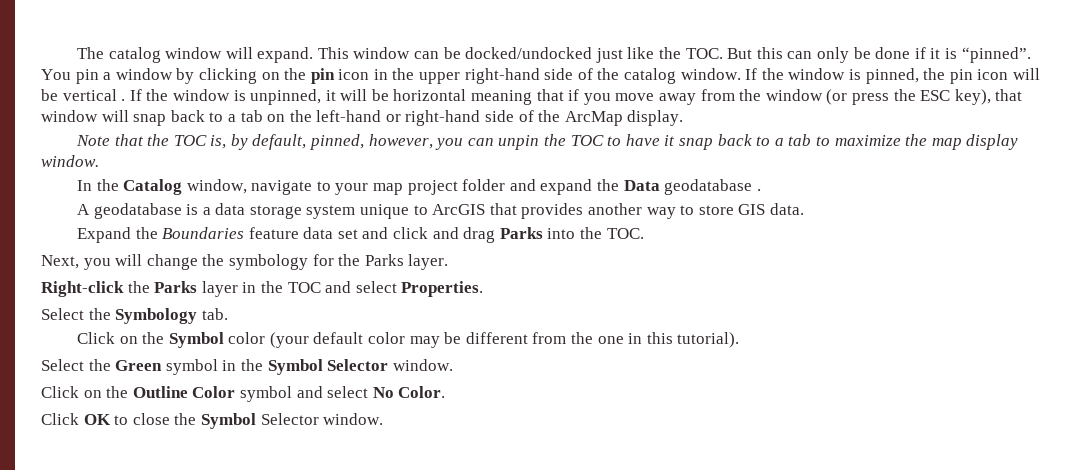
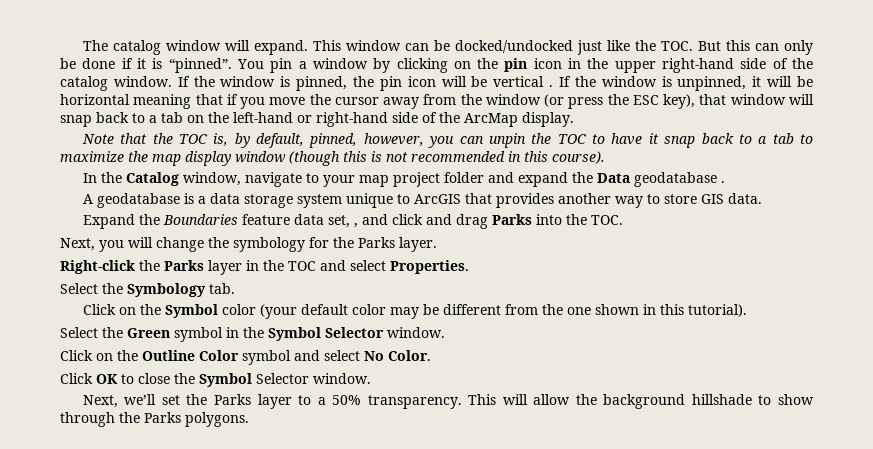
- If the window is unpinned, it will be horizontal meaning that if you move away from the window (or press the ESC key), that window will snap back to a tab on the left-hand or right-hand side of the ArcMap display.
+ If the window is unpinned, it will be horizontal meaning that if you move the cursor away from the window (or press the ESC key), that window will snap back to a tab on the left-hand or right-hand side of the ArcMap display.
- Note that the TOC is, by default, pinned, however, you can unpin the TOC to have it snap back to a tab to maximize the map display window.
+ Note that the TOC is, by default, pinned, however, you can unpin the TOC to have it snap back to a tab to maximize the map display window (though this is not recommended in this course).
- Expand the Boundaries feature data set and click and drag Parks into the TOC.
+ Expand the Boundaries feature data set, , and click and drag Parks into the TOC.
- Click on the Symbol color (your default color may be different from the one in this tutorial).
+ Click on the Symbol color (your default color may be different from the one shown in this tutorial).
+ Next, we’ll set the Parks layer to a 50% transparency. This will allow the background hillshade to show through the Parks polygons.

